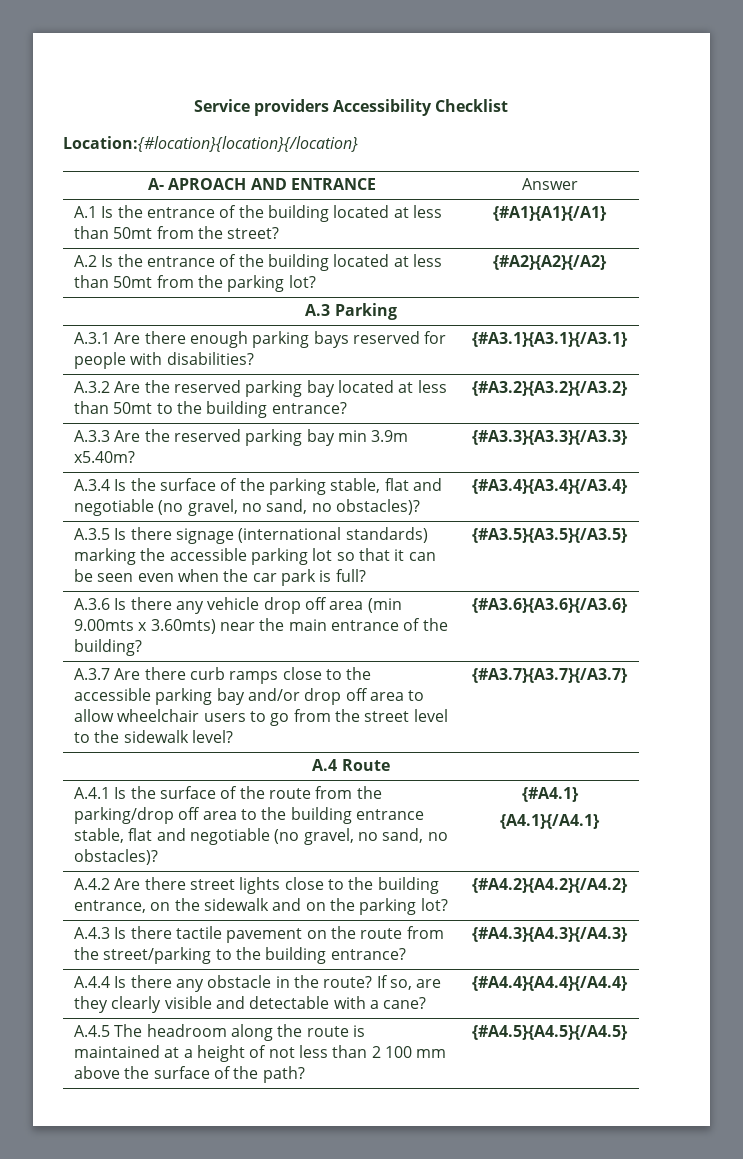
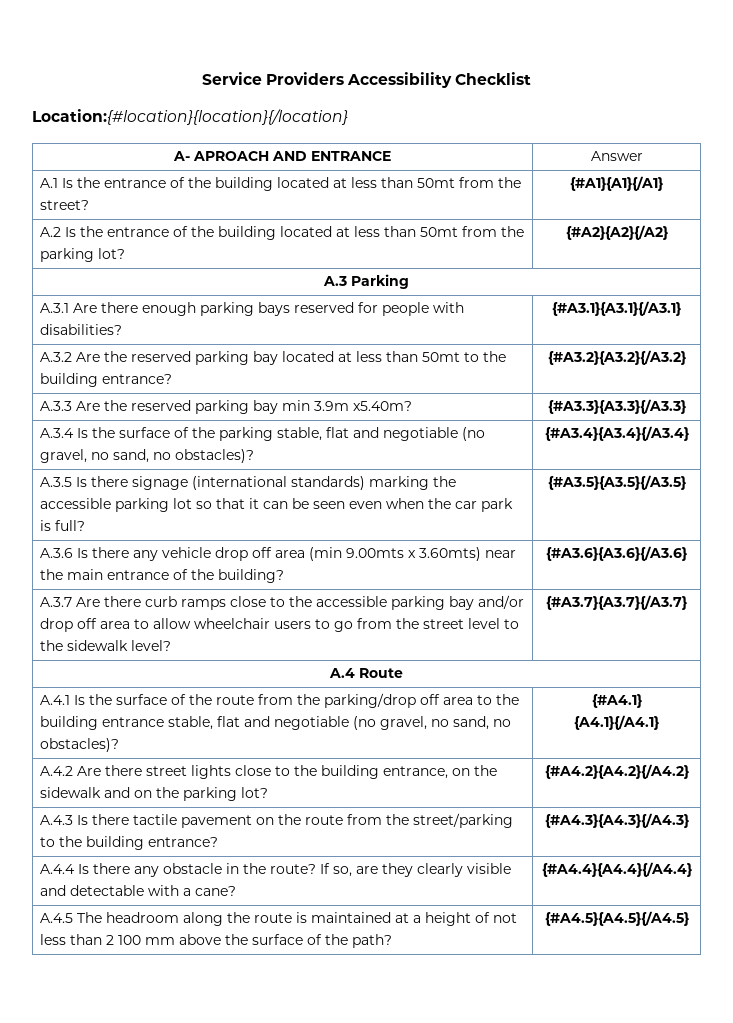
- Service providers Accessibility Checklist
+ Service Providers Accessibility Checklist

